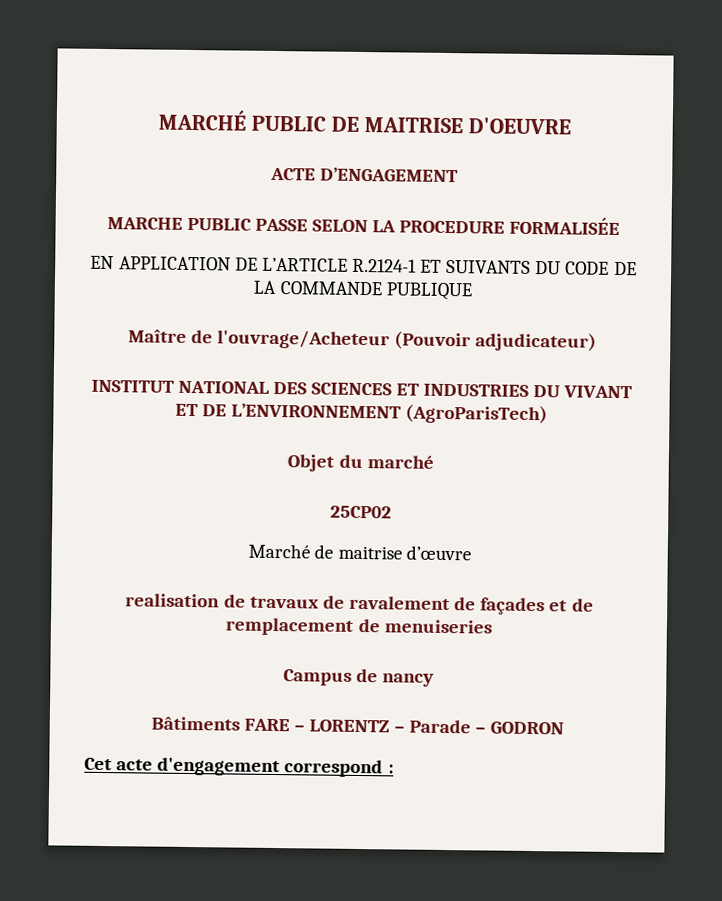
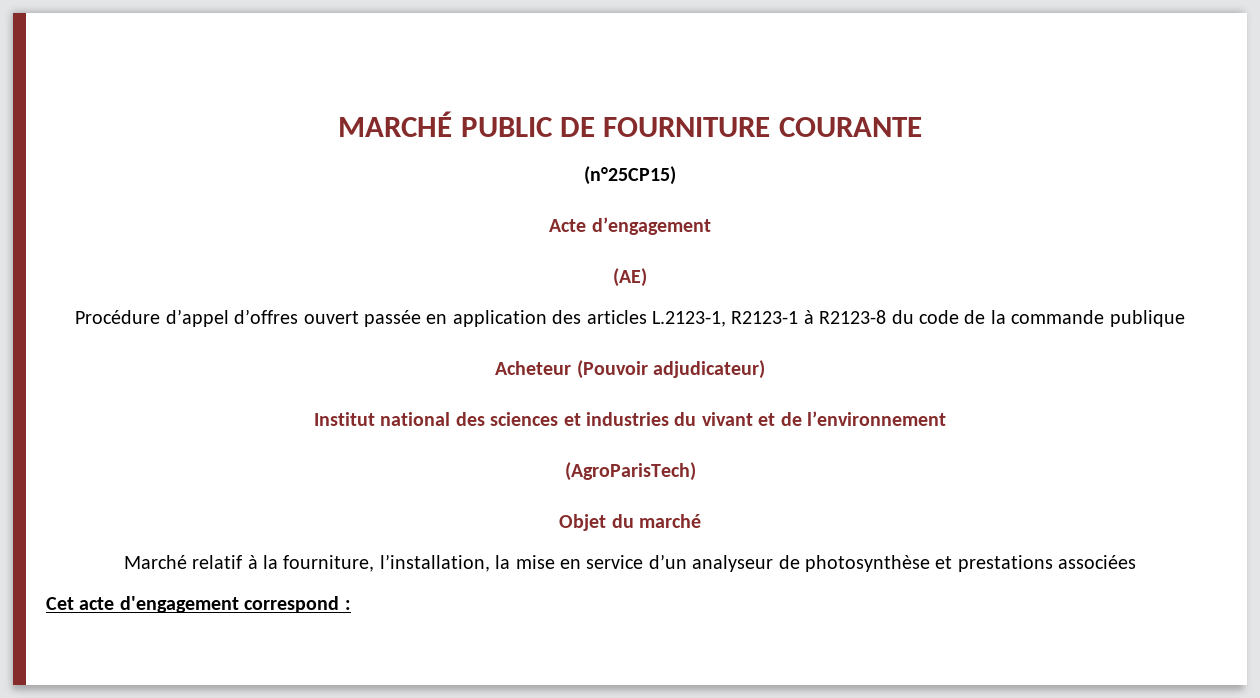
- MARCHÉ PUBLIC DE MAITRISE D'OEUVRE
- ACTE D’ENGAGEMENT
- MARCHE PUBLIC PASSE SELON LA PROCEDURE FORMALISÉE
- EN APPLICATION DE L’ARTICLE R.2124-1 ET SUIVANTS DU CODE DE LA COMMANDE PUBLIQUE
- Maître de l'ouvrage/Acheteur (Pouvoir adjudicateur)
- INSTITUT NATIONAL DES SCIENCES ET INDUSTRIES DU VIVANT ET DE L’ENVIRONNEMENT (AgroParisTech)
+ MARCHÉ PUBLIC DE FOURNITURE COURANTE
+ (n°25CP15)
+ Acte d’engagement
+ (AE)
+ Procédure d’appel d’offres ouvert passée en application des articles L.2123-1, R2123-1 à R2123-8 du code de la commande publique
+ Acheteur (Pouvoir adjudicateur)
+ Institut national des sciences et industries du vivant et de l’environnement
+ (AgroParisTech)
- 25CP02
- Marché de maitrise d’œuvre
- realisation de travaux de ravalement de façades et de remplacement de menuiseries
- Campus de nancy
- Bâtiments FARE – LORENTZ – Parade – GODRON
+ Marché relatif à la fourniture, l’installation, la mise en service d’un analyseur de photosynthèse et prestations associées

